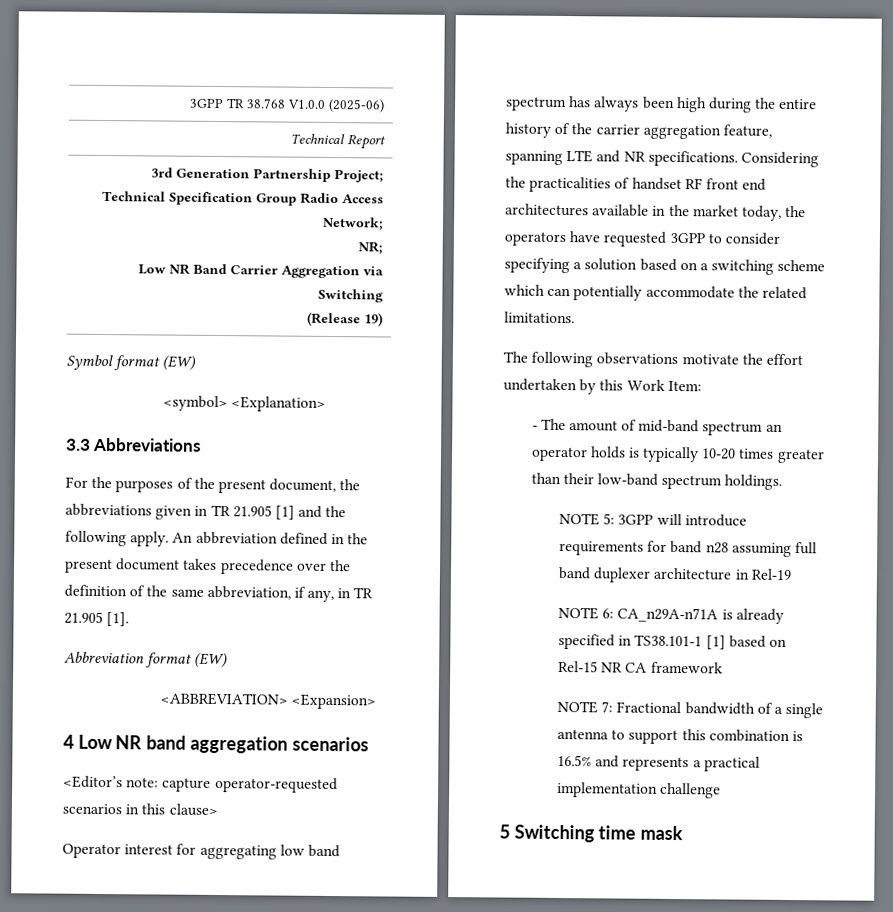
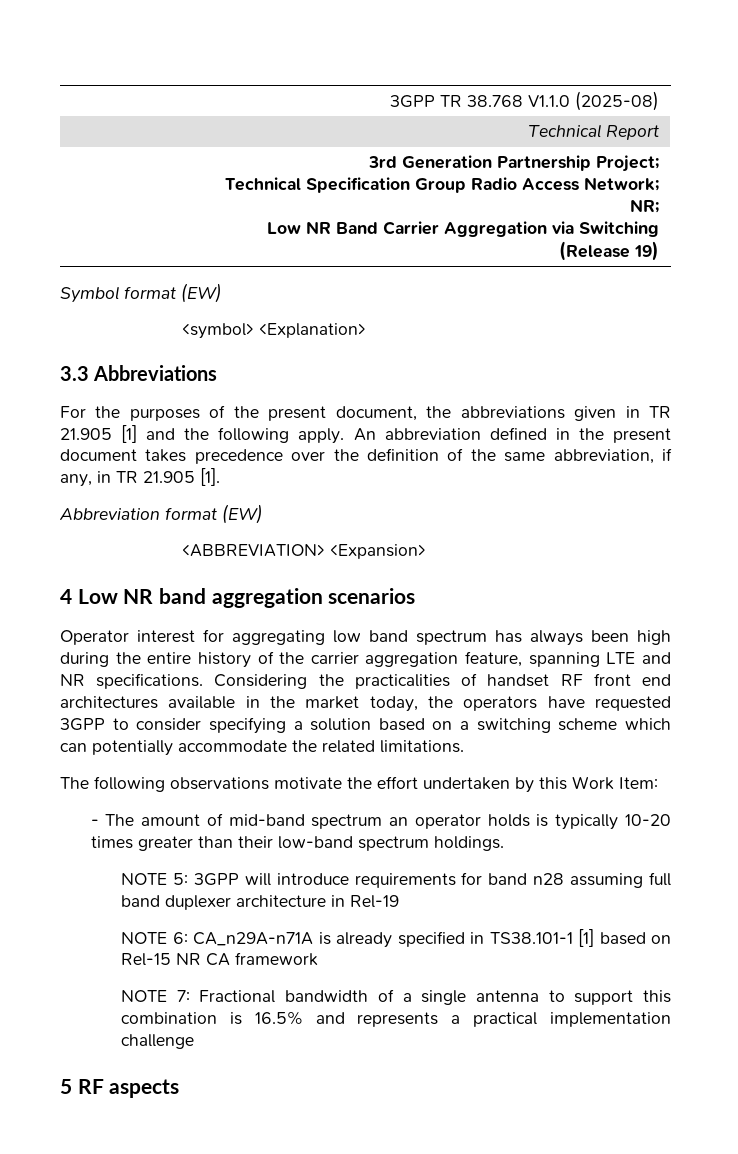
- 3GPP TR 38.768 V1.0.0 (2025-06)
+ 3GPP TR 38.768 V1.1.0 (2025-08)
- <Editor’s note: capture operator-requested scenarios in this clause>
- 5 Switching time mask
+ 5 RF aspects

